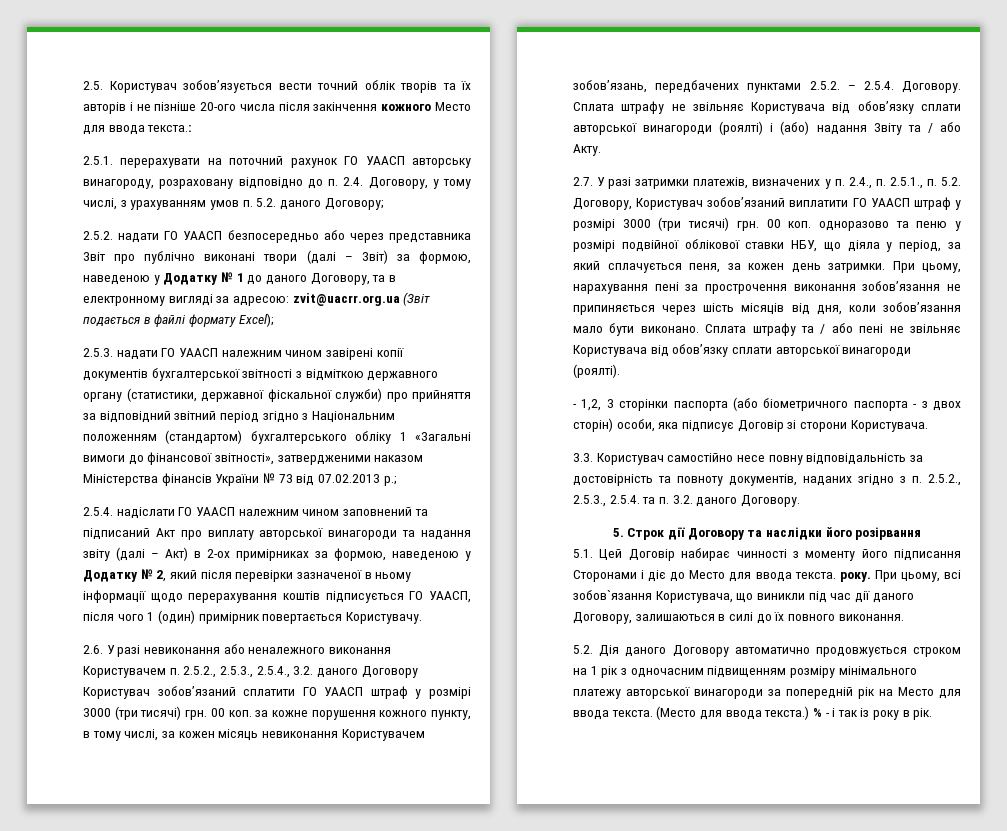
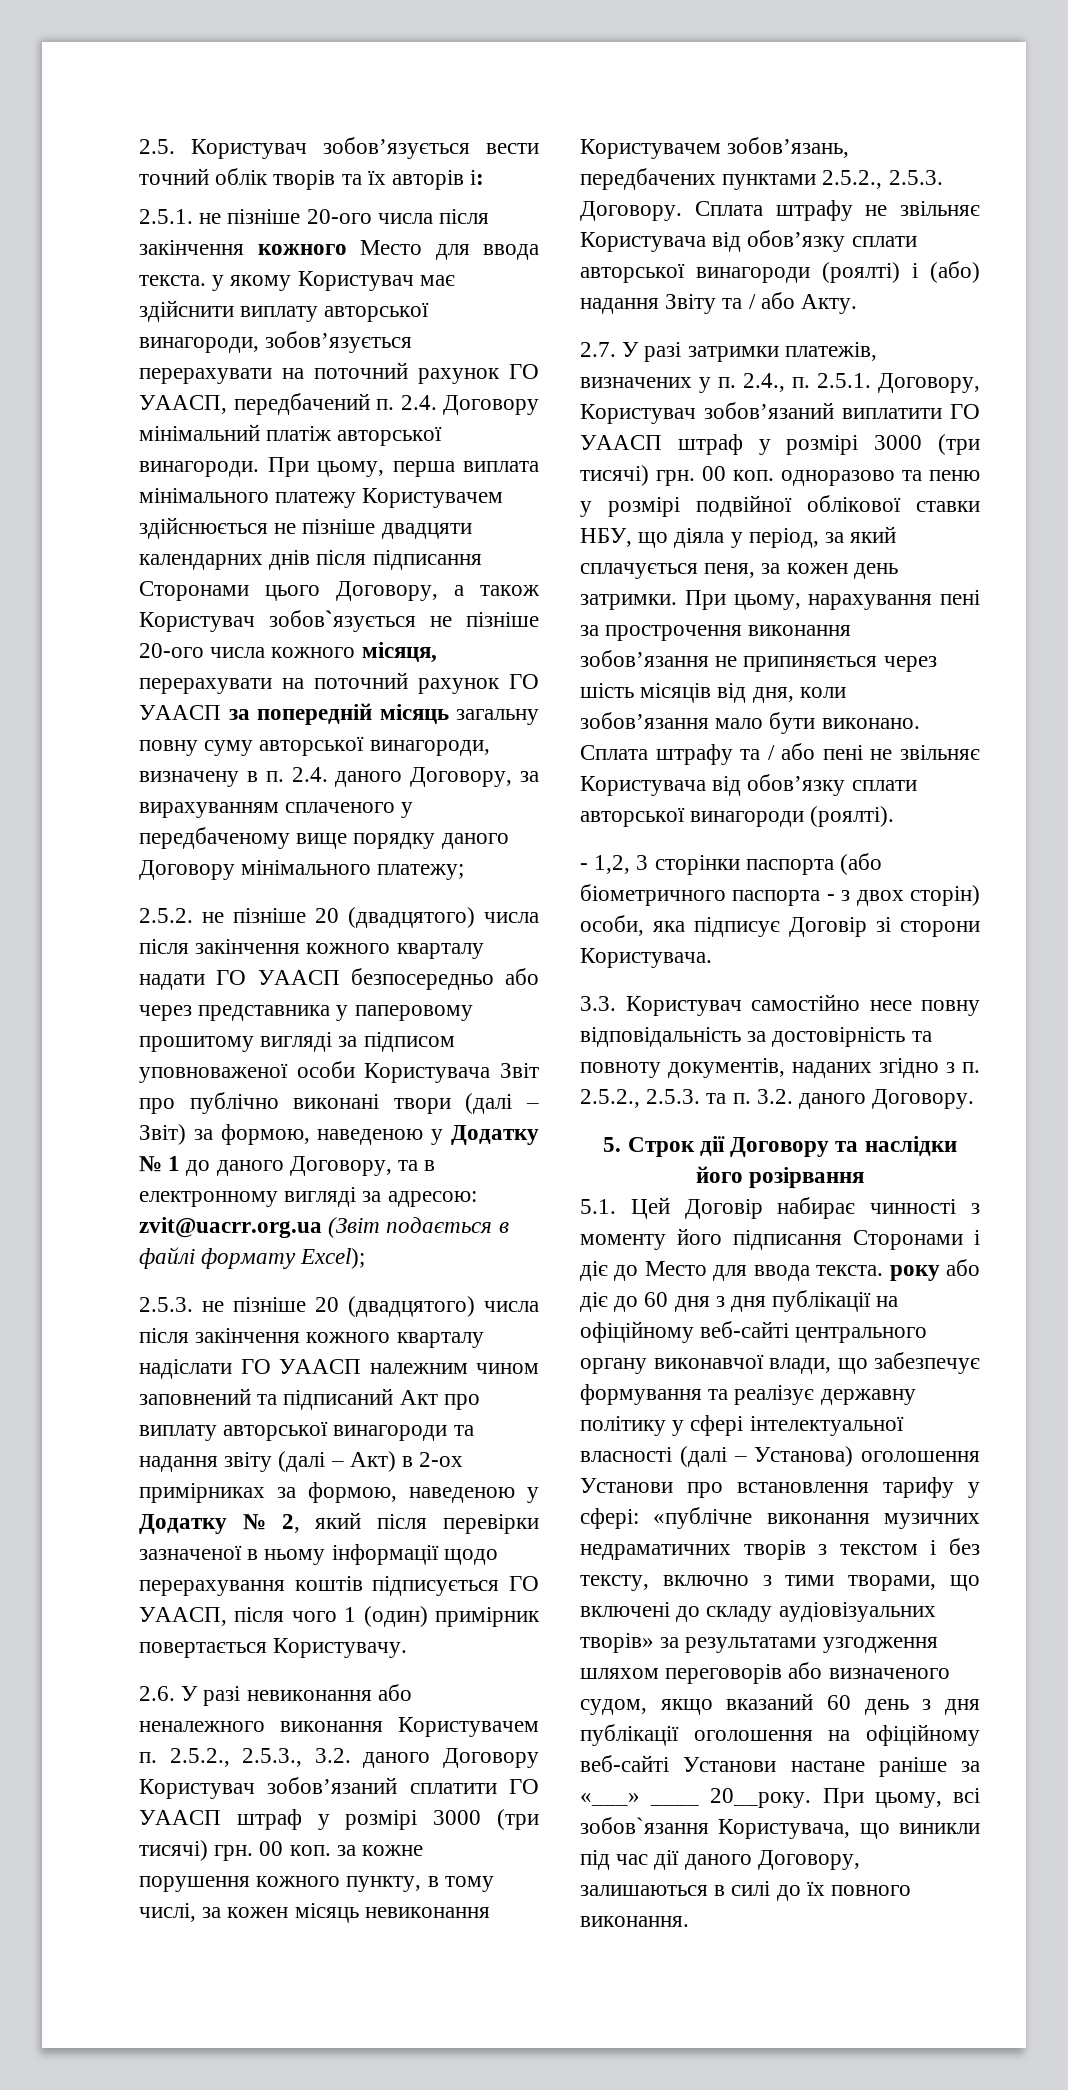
- 2.5. Користувач зобов’язується вести точний облік творів та їх авторів і не пізніше 20-ого числа після закінчення кожного Место для ввода текста.:
- 2.5.1. перерахувати на поточний рахунок ГО УААСП авторську винагороду, розраховану відповідно до п. 2.4. Договору, у тому числі, з урахуванням умов п. 5.2. даного Договору;
- 2.5.2. надати ГО УААСП безпосередньо або через представника Звіт про публічно виконані твори (далі – Звіт) за формою, наведеною у Додатку № 1 до даного Договору, та в електронному вигляді за адресою:
+ 2.5. Користувач зобов’язується вести точний облік творів та їх авторів і:
+ 2.5.1. не пізніше 20-ого числа після закінчення кожного Место для ввода текста. у якому Користувач має здійснити виплату авторської винагороди, зобов’язується перерахувати на поточний рахунок ГО УААСП, передбачений п. 2.4. Договору мінімальний платіж авторської винагороди. При цьому, перша виплата мінімального платежу Користувачем здійснюється не пізніше двадцяти календарних днів після підписання Сторонами цього Договору, а також Користувач зобов`язується не пізніше 20-ого числа кожного місяця, перерахувати на поточний рахунок ГО УААСП за попередній місяць загальну повну суму авторської винагороди, визначену в п. 2.4. даного Договору, за вирахуванням сплаченого у передбаченому вище порядку даного Договору мінімального платежу;
+ 2.5.2. не пізніше 20 (двадцятого) числа після закінчення кожного кварталу надати ГО УААСП безпосередньо або через представника у паперовому прошитому вигляді за підписом уповноваженої особи Користувача Звіт про публічно виконані твори (далі – Звіт) за формою, наведеною у Додатку № 1 до даного Договору, та в електронному вигляді за адресою:
- 2.5.3. надати ГО УААСП належним чином завірені копії документів бухгалтерської звітності з відміткою державного органу (статистики, державної фіскальної служби) про прийняття за відповідний звітний період згідно з Національним положенням (стандартом) бухгалтерського обліку 1 «Загальні вимоги до фінансової звітності», затвердженими наказом Міністерства фінансів України № 73 від 07.02.2013 р.;
- 2.5.4. надіслати ГО УААСП належним чином заповнений та підписаний Акт про виплату авторської винагороди та надання звіту (далі – Акт) в 2-ох примірниках за формою, наведеною у Додатку № 2, який після перевірки зазначеної в ньому інформації щодо перерахування коштів підписується ГО УААСП, після чого 1 (один) примірник повертається Користувачу.
+ 2.5.3. не пізніше 20 (двадцятого) числа після закінчення кожного кварталу надіслати ГО УААСП належним чином заповнений та підписаний Акт про виплату авторської винагороди та надання звіту (далі – Акт) в 2-ох примірниках за формою, наведеною у Додатку № 2, який після перевірки зазначеної в ньому інформації щодо перерахування коштів підписується ГО УААСП, після чого 1 (один) примірник повертається Користувачу.
- 2.6. У разі невиконання або неналежного виконання Користувачем п. 2.5.2., 2.5.3., 2.5.4., 3.2. даного Договору Користувач зобов’язаний сплатити ГО УААСП штраф у розмірі 3000 (три тисячі) грн.
+ 2.6. У разі невиконання або неналежного виконання Користувачем п. 2.5.2., 2.5.3., 3.2. даного Договору Користувач зобов’язаний сплатити ГО УААСП штраф у розмірі 3000 (три тисячі) грн.
- 00 коп. за кожне порушення кожного пункту, в тому числі, за кожен місяць невиконання Користувачем зобов’язань, передбачених пунктами 2.5.2. – 2.5.4. Договору.
+ 00 коп. за кожне порушення кожного пункту, в тому числі, за кожен місяць невиконання Користувачем зобов’язань, передбачених пунктами 2.5.2., 2.5.3. Договору.
- 2.7. У разі затримки платежів, визначених у п. 2.4., п. 2.5.1., п. 5.2. Договору, Користувач зобов’язаний виплатити ГО УААСП штраф у розмірі 3000 (три тисячі) грн.
+ 2.7. У разі затримки платежів, визначених у п. 2.4., п. 2.5.1. Договору, Користувач зобов’язаний виплатити ГО УААСП штраф у розмірі 3000 (три тисячі) грн.
- 3.3. Користувач самостійно несе повну відповідальність за достовірність та повноту документів, наданих згідно з п. 2.5.2., 2.5.3., 2.5.4. та п. 3.2. даного Договору.
+ 3.3. Користувач самостійно несе повну відповідальність за достовірність та повноту документів, наданих згідно з п. 2.5.2., 2.5.3. та п. 3.2. даного Договору.
- 5.1. Цей Договір набирає чинності з моменту його підписання Сторонами і діє до Место для ввода текста. року.
+ 5.1. Цей Договір набирає чинності з моменту його підписання Сторонами і діє до Место для ввода текста. року або діє до 60 дня з дня публікації на офіційному веб-сайті центрального органу виконавчої влади, що забезпечує формування та реалізує державну політику у сфері інтелектуальної власності (далі – Установа) оголошення Установи про встановлення тарифу у сфері: «публічне виконання музичних недраматичних творів з текстом і без тексту, включно з тими творами, що включені до складу аудіовізуальних творів» за результатами узгодження шляхом переговорів або визначеного судом, якщо вказаний 60 день з дня публікації оголошення на офіційному веб-сайті Установи настане раніше за «___» ____ 20__року.
- 5.2. Дія даного Договору автоматично продовжується строком на 1 рік з одночасним підвищенням розміру мінімального платежу авторської винагороди за попередній рік на Место для ввода текста. (Место для ввода текста.) % - і так із року в рік.

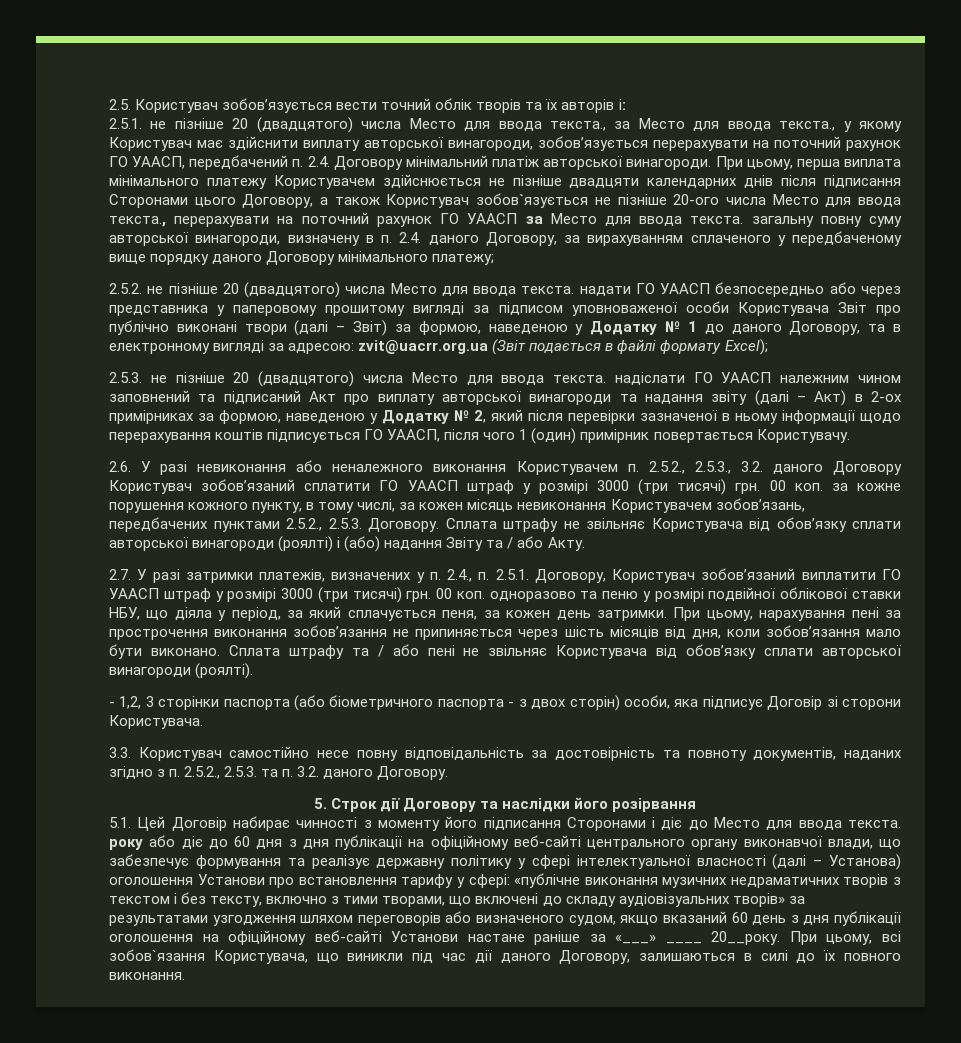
- 2.5.1. не пізніше 20-ого числа після закінчення кожного Место для ввода текста. у якому Користувач має здійснити виплату авторської винагороди, зобов’язується перерахувати на поточний рахунок ГО УААСП, передбачений п. 2.4. Договору мінімальний платіж авторської винагороди.
+ 2.5.1. не пізніше 20 (двадцятого) числа Место для ввода текста., за Место для ввода текста., у якому Користувач має здійснити виплату авторської винагороди, зобов’язується перерахувати на поточний рахунок ГО УААСП, передбачений п. 2.4. Договору мінімальний платіж авторської винагороди.
- При цьому, перша виплата мінімального платежу Користувачем здійснюється не пізніше двадцяти календарних днів після підписання Сторонами цього Договору, а також Користувач зобов`язується не пізніше 20-ого числа кожного місяця, перерахувати на поточний рахунок ГО УААСП за попередній місяць загальну повну суму авторської винагороди, визначену в п. 2.4. даного Договору, за вирахуванням сплаченого у передбаченому вище порядку даного Договору мінімального платежу;
+ При цьому, перша виплата мінімального платежу Користувачем здійснюється не пізніше двадцяти календарних днів після підписання Сторонами цього Договору, а також Користувач зобов`язується не пізніше 20-ого числа Место для ввода текста., перерахувати на поточний рахунок ГО УААСП за Место для ввода текста. загальну повну суму авторської винагороди, визначену в п. 2.4. даного Договору, за вирахуванням сплаченого у передбаченому вище порядку даного Договору мінімального платежу;
- 2.5.2. не пізніше 20 (двадцятого) числа після закінчення кожного кварталу надати ГО УААСП безпосередньо або через представника у паперовому прошитому вигляді за підписом уповноваженої особи Користувача Звіт про публічно виконані твори (далі – Звіт) за формою, наведеною у Додатку № 1 до даного Договору, та в електронному вигляді за адресою: zvit@uacrr.org.ua (Звіт подається в файлі формату Exсel);
+ 2.5.2. не пізніше 20 (двадцятого) числа Место для ввода текста. надати ГО УААСП безпосередньо або через представника у паперовому прошитому вигляді за підписом уповноваженої особи Користувача Звіт про публічно виконані твори (далі – Звіт) за формою, наведеною у Додатку № 1 до даного Договору, та в електронному вигляді за адресою: zvit@uacrr.org.ua (Звіт подається в файлі формату Exсel);
- 2.5.3. не пізніше 20 (двадцятого) числа після закінчення кожного кварталу надіслати ГО УААСП належним чином заповнений та підписаний Акт про виплату авторської винагороди та надання звіту (далі – Акт) в 2-ох примірниках за формою, наведеною у Додатку № 2, який після перевірки зазначеної в ньому інформації щодо перерахування коштів підписується ГО УААСП, після чого 1 (один) примірник повертається Користувачу.
+ 2.5.3. не пізніше 20 (двадцятого) числа Место для ввода текста. надіслати ГО УААСП належним чином заповнений та підписаний Акт про виплату авторської винагороди та надання звіту (далі – Акт) в 2-ох примірниках за формою, наведеною у Додатку № 2, який після перевірки зазначеної в ньому інформації щодо перерахування коштів підписується ГО УААСП, після чого 1 (один) примірник повертається Користувачу.

